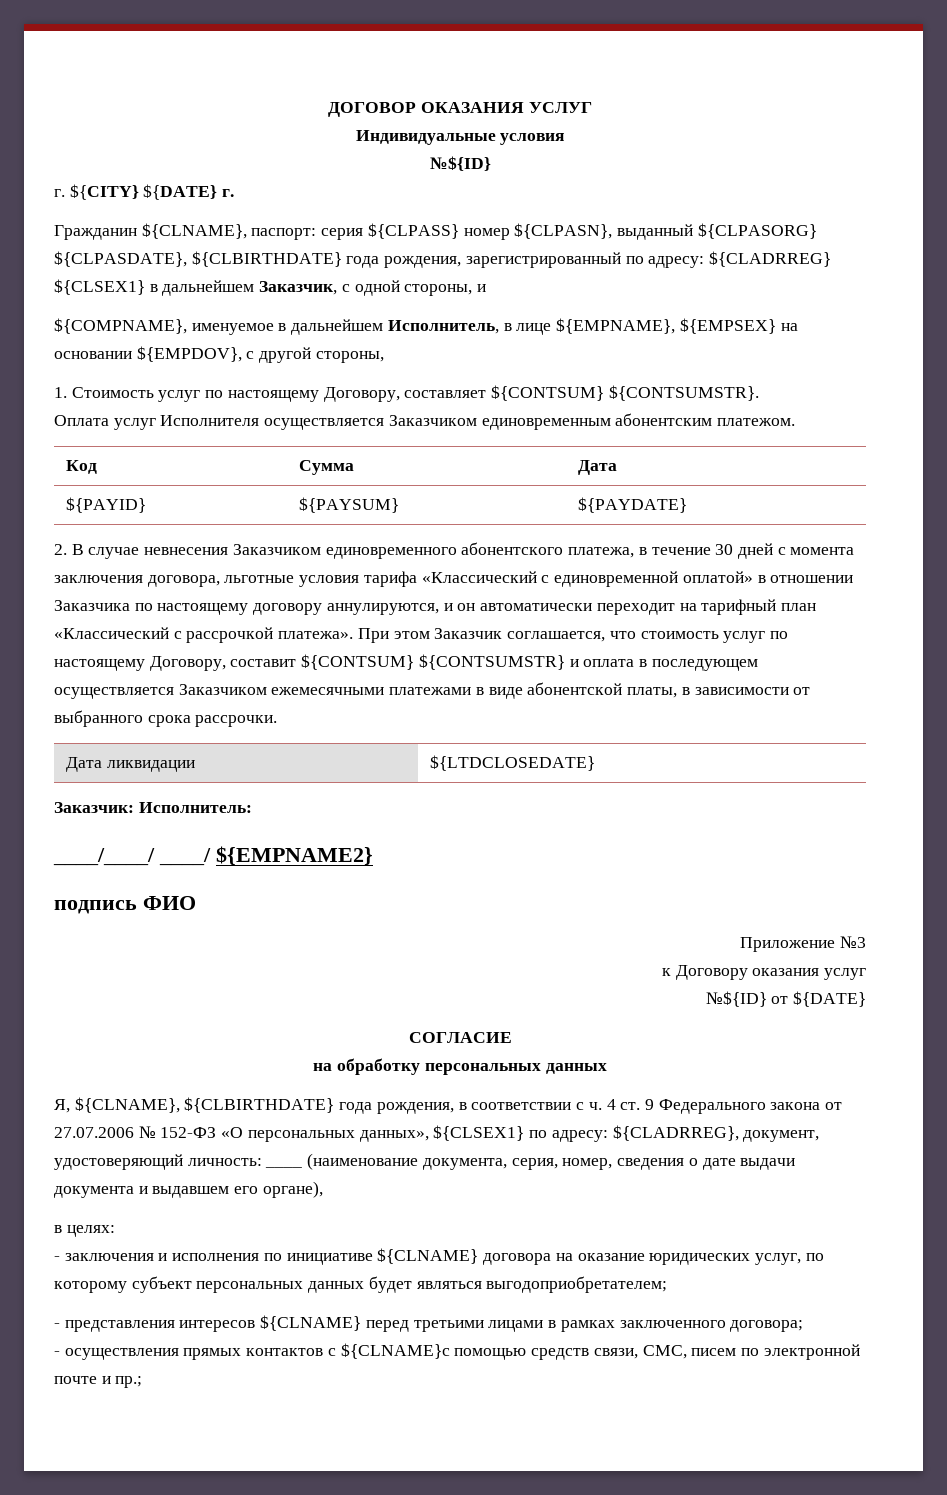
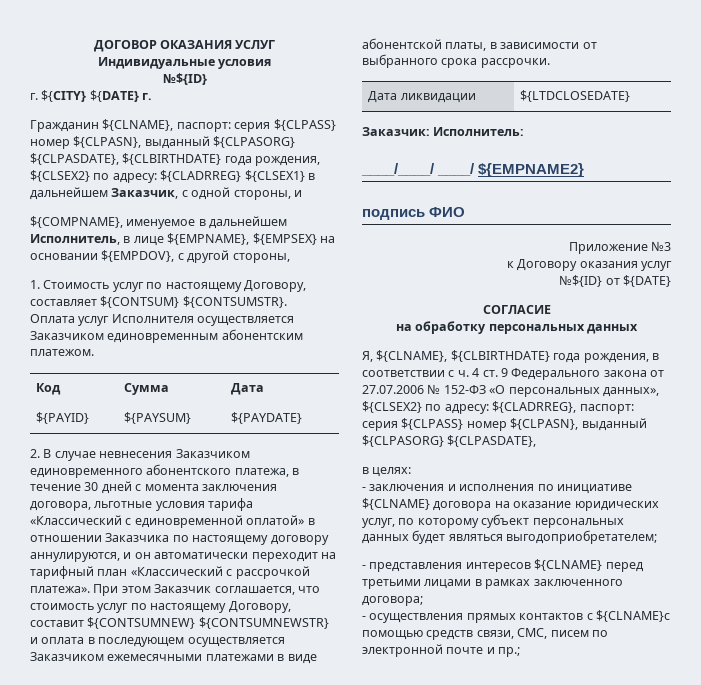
- Гражданин ${CLNAME}, паспорт: серия ${CLPASS} номер ${CLPASN}, выданный ${CLPASORG} ${CLPASDATE}, ${CLBIRTHDATE} года рождения, зарегистрированный по адресу: ${CLADRREG} ${CLSEX1} в дальнейшем Заказчик, с одной стороны, и
+ Гражданин ${CLNAME}, паспорт: серия ${CLPASS} номер ${CLPASN}, выданный ${CLPASORG} ${CLPASDATE}, ${CLBIRTHDATE} года рождения, ${CLSEX2} по адресу: ${CLADRREG} ${CLSEX1} в дальнейшем Заказчик, с одной стороны, и
- При этом Заказчик соглашается, что стоимость услуг по настоящему Договору, составит ${CONTSUM} ${CONTSUMSTR} и оплата в последующем осуществляется Заказчиком ежемесячными платежами в виде абонентской платы, в зависимости от выбранного срока рассрочки.
+ При этом Заказчик соглашается, что стоимость услуг по настоящему Договору, составит ${CONTSUMNEW} ${CONTSUMNEWSTR} и оплата в последующем осуществляется Заказчиком ежемесячными платежами в виде абонентской платы, в зависимости от выбранного срока рассрочки.
- Я, ${CLNAME}, ${CLBIRTHDATE} года рождения, в соответствии с ч. 4 ст. 9 Федерального закона от 27.07.2006 № 152-ФЗ «О персональных данных», ${CLSEX1} по адресу: ${CLADRREG}, документ, удостоверяющий личность: ____ (наименование документа, серия, номер, сведения о дате выдачи документа и выдавшем его органе),
+ Я, ${CLNAME}, ${CLBIRTHDATE} года рождения, в соответствии с ч. 4 ст. 9 Федерального закона от 27.07.2006 № 152-ФЗ «О персональных данных», ${CLSEX2} по адресу: ${CLADRREG}, паспорт: серия ${CLPASS} номер ${CLPASN}, выданный ${CLPASORG} ${CLPASDATE},

